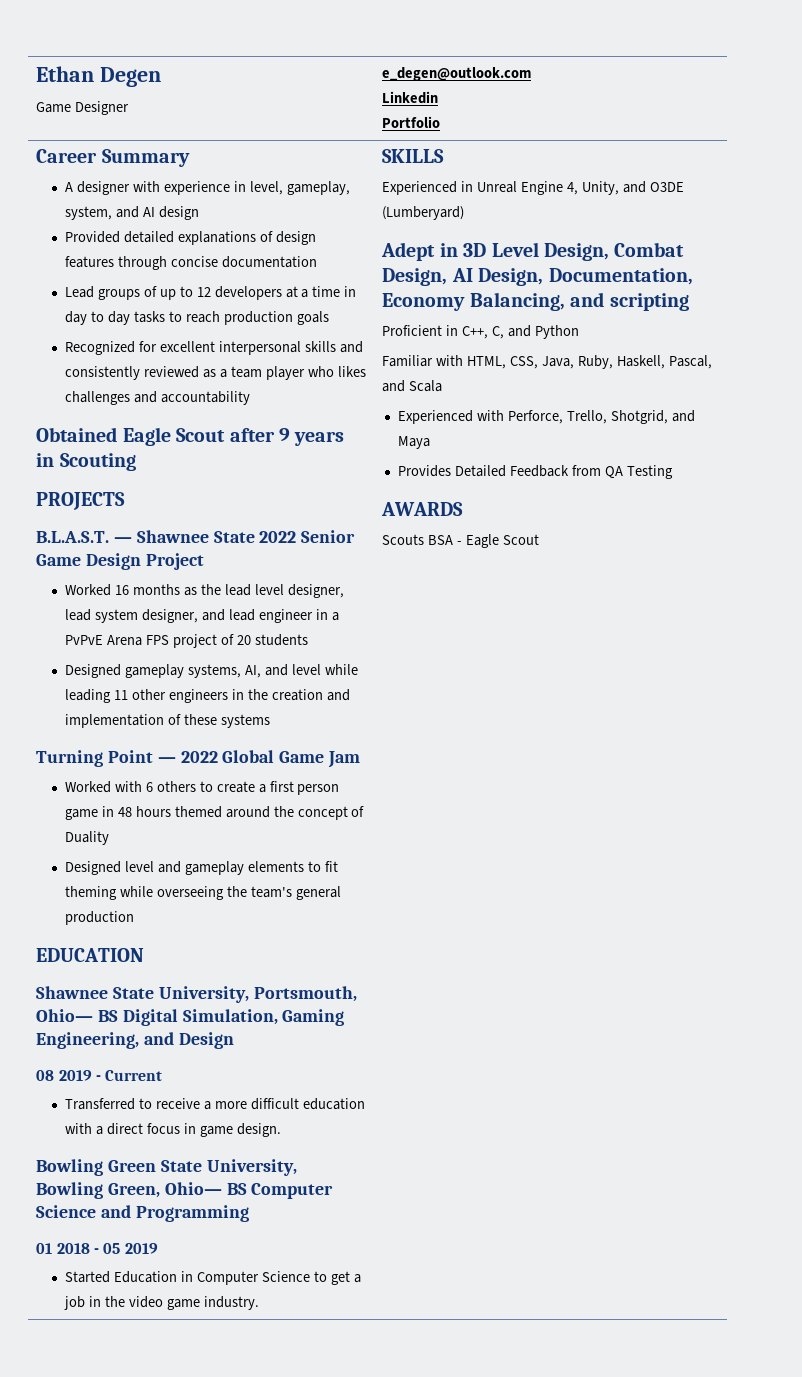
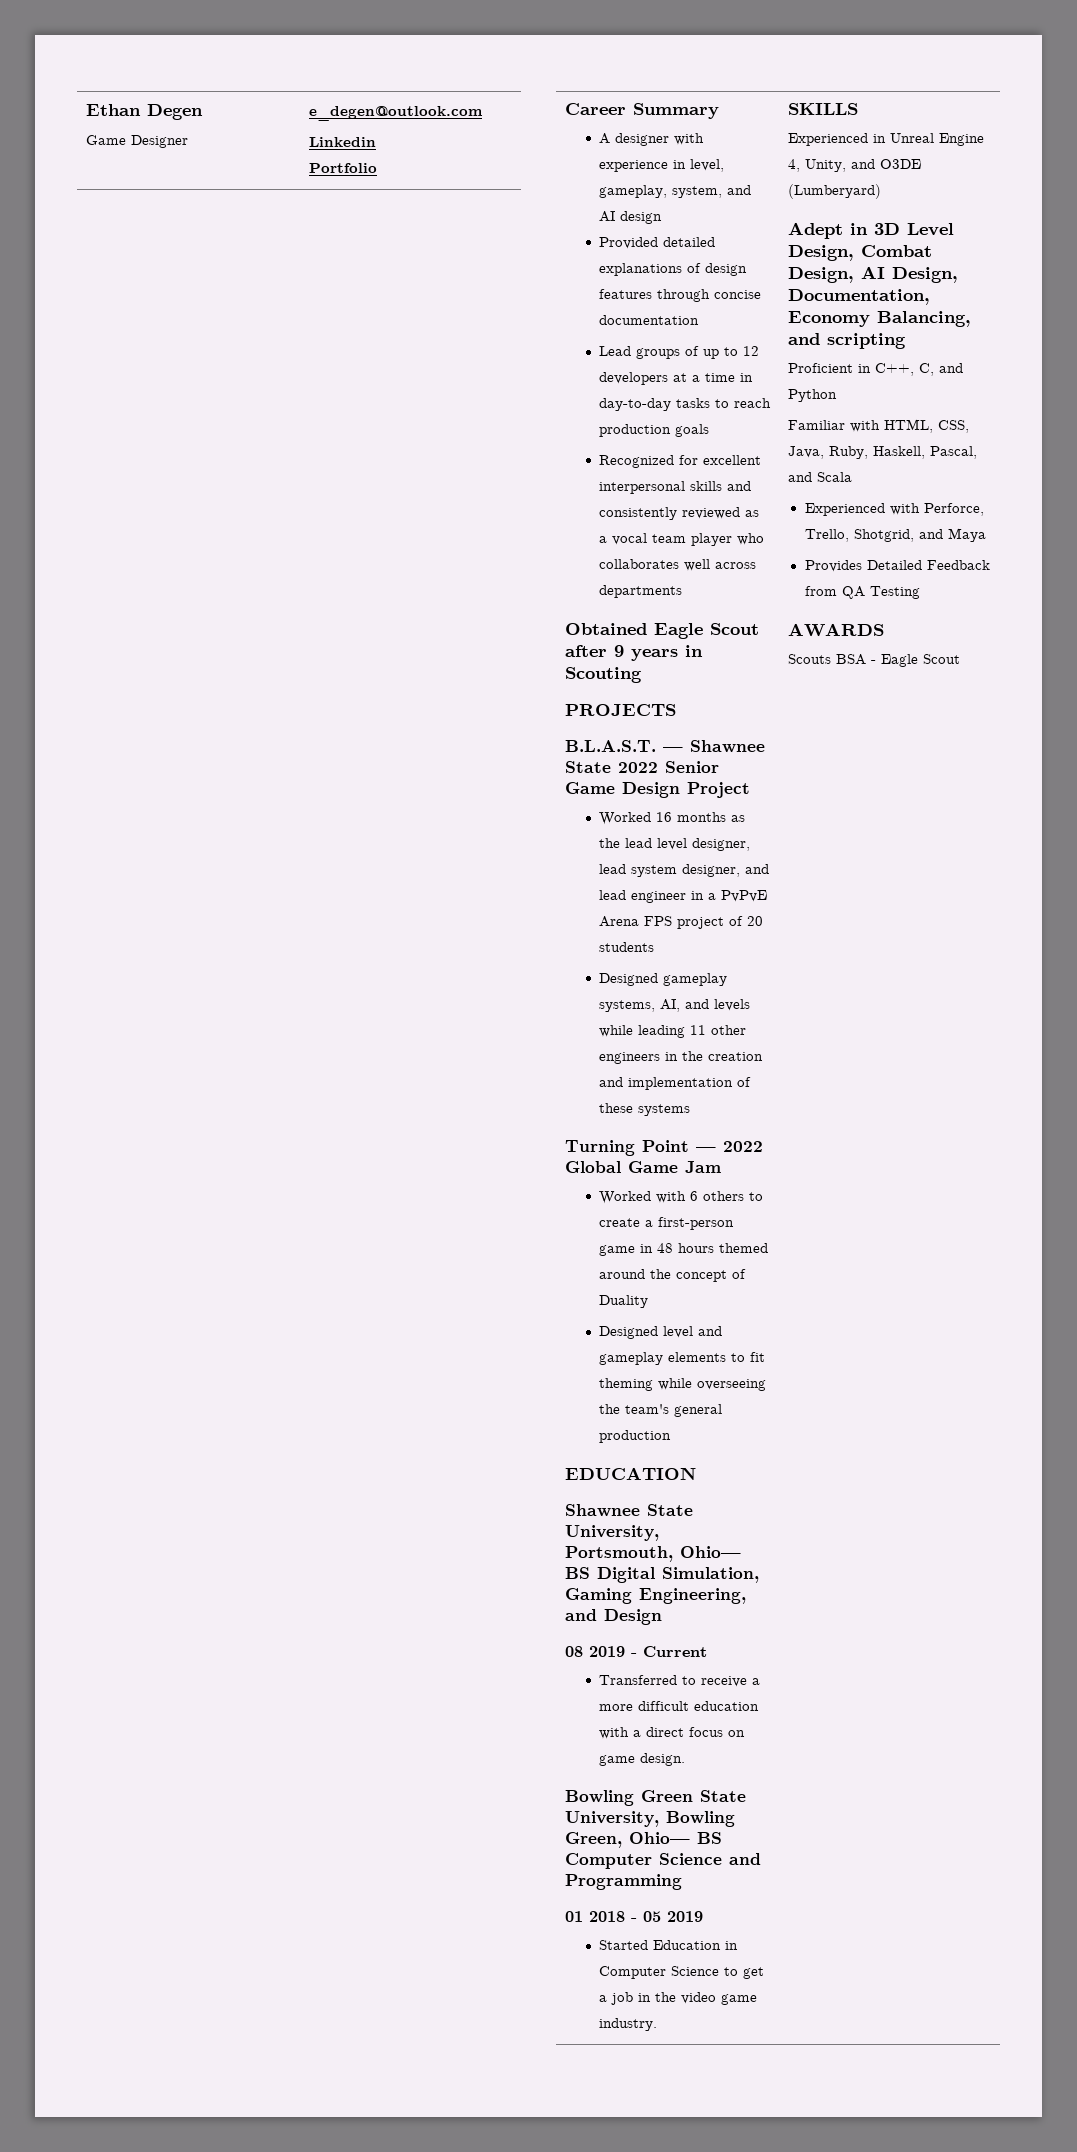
- Lead groups of up to 12 developers at a time in day to day tasks to reach production goals
+ Lead groups of up to 12 developers at a time in day-to-day tasks to reach production goals
- Recognized for excellent interpersonal skills and consistently reviewed as a team player who likes challenges and accountability
+ Recognized for excellent interpersonal skills and consistently reviewed as a vocal team player who collaborates well across departments
- Designed gameplay systems, AI, and level while leading 11 other engineers in the creation and implementation of these systems
+ Designed gameplay systems, AI, and levels while leading 11 other engineers in the creation and implementation of these systems
- Worked with 6 others to create a first person game in 48 hours themed around the concept of Duality
+ Worked with 6 others to create a first-person game in 48 hours themed around the concept of Duality
- Transferred to receive a more difficult education with a direct focus in game design.
+ Transferred to receive a more difficult education with a direct focus on game design.

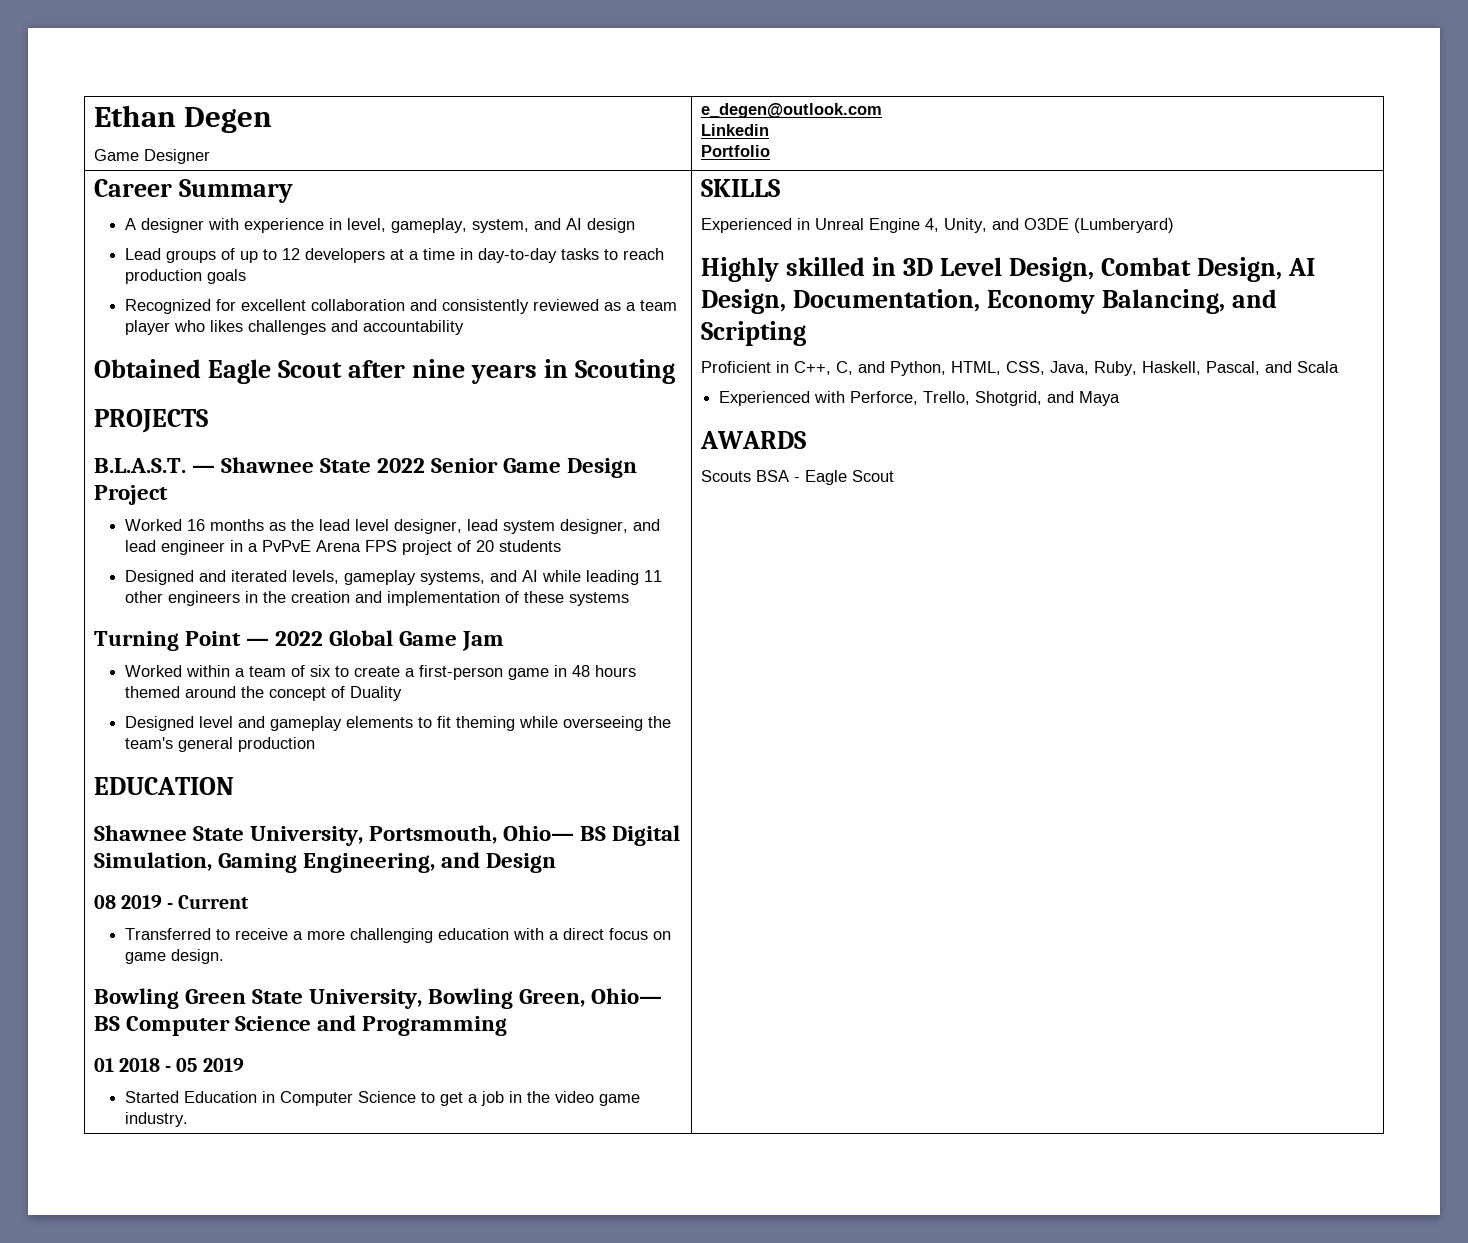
- Provided detailed explanations of design features through concise documentation
- Recognized for excellent interpersonal skills and consistently reviewed as a vocal team player who collaborates well across departments
+ Recognized for excellent collaboration and consistently reviewed as a team player who likes challenges and accountability
- Obtained Eagle Scout after 9 years in Scouting
+ Obtained Eagle Scout after nine years in Scouting
- Designed gameplay systems, AI, and levels while leading 11 other engineers in the creation and implementation of these systems
+ Designed and iterated levels, gameplay systems, and AI while leading 11 other engineers in the creation and implementation of these systems
- Worked with 6 others to create a first-person game in 48 hours themed around the concept of Duality
+ Worked within a team of six to create a first-person game in 48 hours themed around the concept of Duality
- Transferred to receive a more difficult education with a direct focus on game design.
+ Transferred to receive a more challenging education with a direct focus on game design.
- Adept in 3D Level Design, Combat Design, AI Design, Documentation, Economy Balancing, and scripting
+ Highly skilled in 3D Level Design, Combat Design, AI Design, Documentation, Economy Balancing, and Scripting
- Proficient in C++, C, and Python
- Familiar with HTML, CSS, Java, Ruby, Haskell, Pascal, and Scala
+ Proficient in C++, C, and Python, HTML, CSS, Java, Ruby, Haskell, Pascal, and Scala
- Provides Detailed Feedback from QA Testing

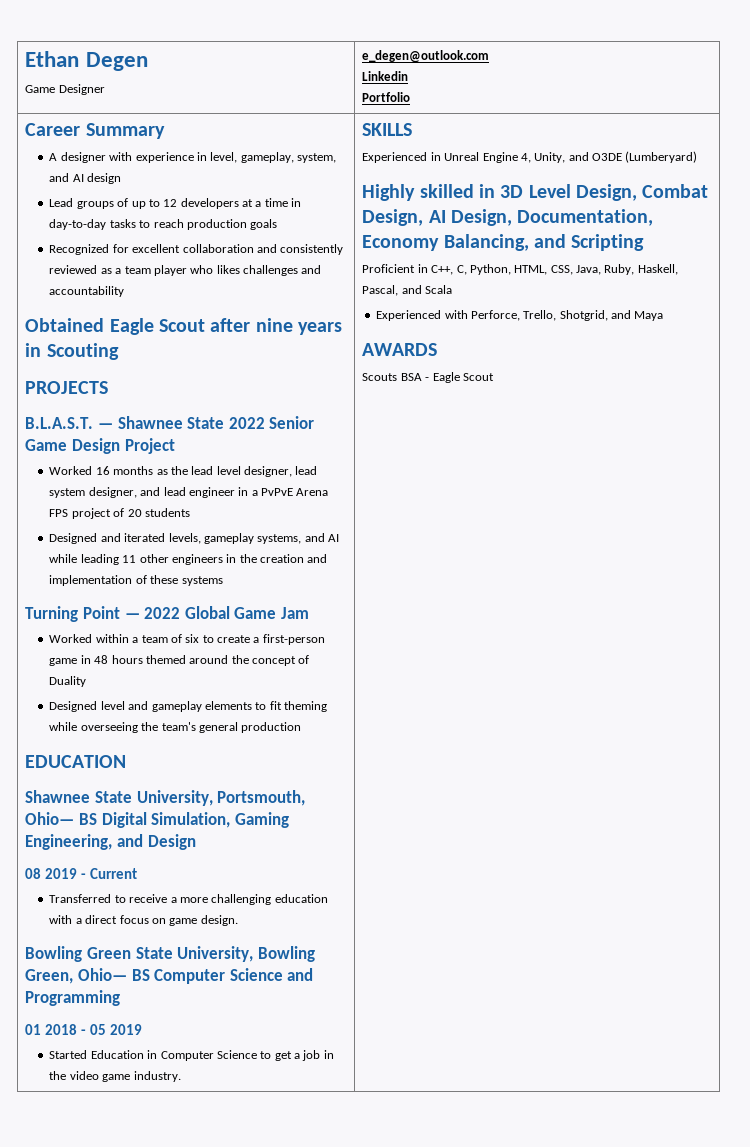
- Proficient in C++, C, and Python, HTML, CSS, Java, Ruby, Haskell, Pascal, and Scala
+ Proficient in C++, C, Python, HTML, CSS, Java, Ruby, Haskell, Pascal, and Scala

